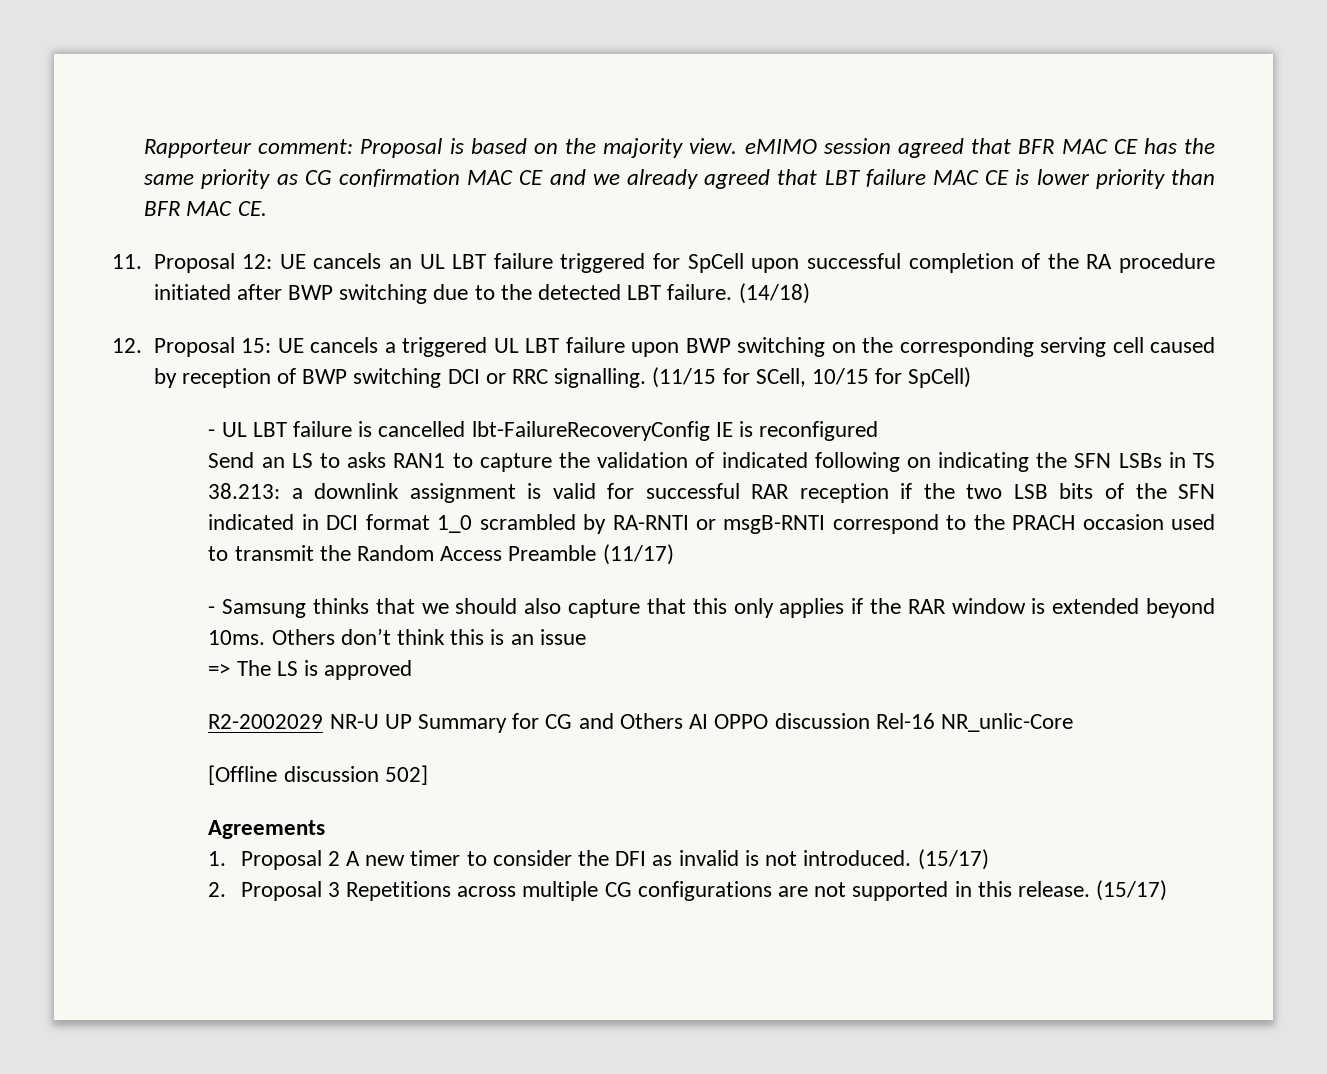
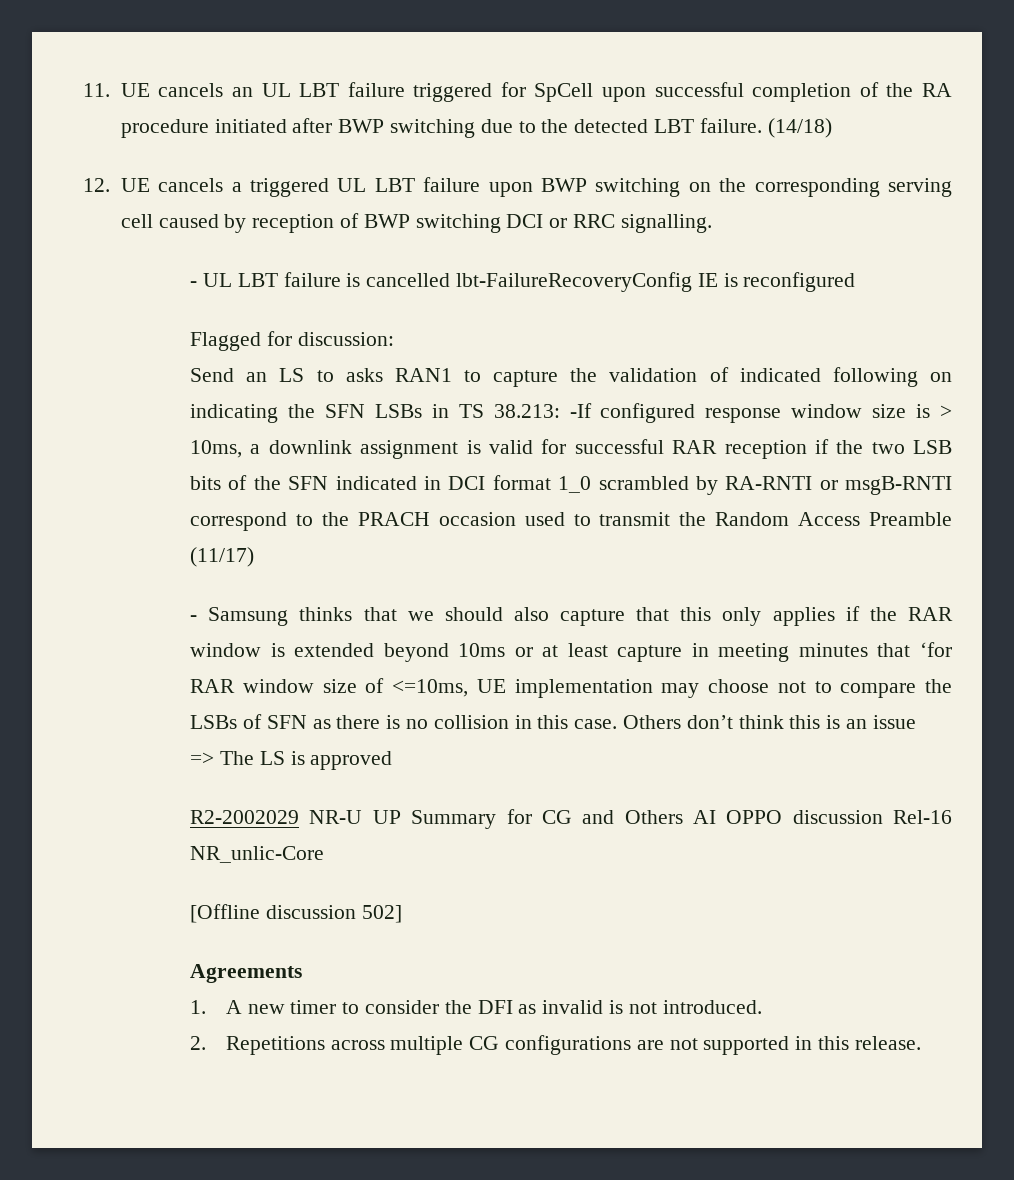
- Rapporteur comment: Proposal is based on the majority view. eMIMO session agreed that BFR MAC CE has the same priority as CG confirmation MAC CE and we already agreed that LBT failure MAC CE is lower priority than BFR MAC CE.
- 11. Proposal 12: UE cancels an UL LBT failure triggered for SpCell upon successful completion of the RA procedure initiated after BWP switching due to the detected LBT failure.
+ 11. UE cancels an UL LBT failure triggered for SpCell upon successful completion of the RA procedure initiated after BWP switching due to the detected LBT failure.
- 12. Proposal 15: UE cancels a triggered UL LBT failure upon BWP switching on the corresponding serving cell caused by reception of BWP switching DCI or RRC signalling. (11/15 for SCell, 10/15 for SpCell)
+ 12. UE cancels a triggered UL LBT failure upon BWP switching on the corresponding serving cell caused by reception of BWP switching DCI or RRC signalling.
+ Flagged for discussion:
- a downlink assignment is valid for successful RAR reception if the two LSB bits of the SFN indicated in DCI format 1_0 scrambled by RA-RNTI or msgB-RNTI correspond to the PRACH occasion used to transmit the Random Access Preamble (11/17)
+ -If configured response window size is > 10ms, a downlink assignment is valid for successful RAR reception if the two LSB bits of the SFN indicated in DCI format 1_0 scrambled by RA-RNTI or msgB-RNTI correspond to the PRACH occasion used to transmit the Random Access Preamble (11/17)
- - Samsung thinks that we should also capture that this only applies if the RAR window is extended beyond 10ms.
+ - Samsung thinks that we should also capture that this only applies if the RAR window is extended beyond 10ms or at least capture in meeting minutes that ‘for RAR window size of <=10ms, UE implementation may choose not to compare the LSBs of SFN as there is no collision in this case.
- 1. Proposal 2 A new timer to consider the DFI as invalid is not introduced. (15/17)
+ 1. A new timer to consider the DFI as invalid is not introduced.
- 2. Proposal 3 Repetitions across multiple CG configurations are not supported in this release. (15/17)
+ 2. Repetitions across multiple CG configurations are not supported in this release.

